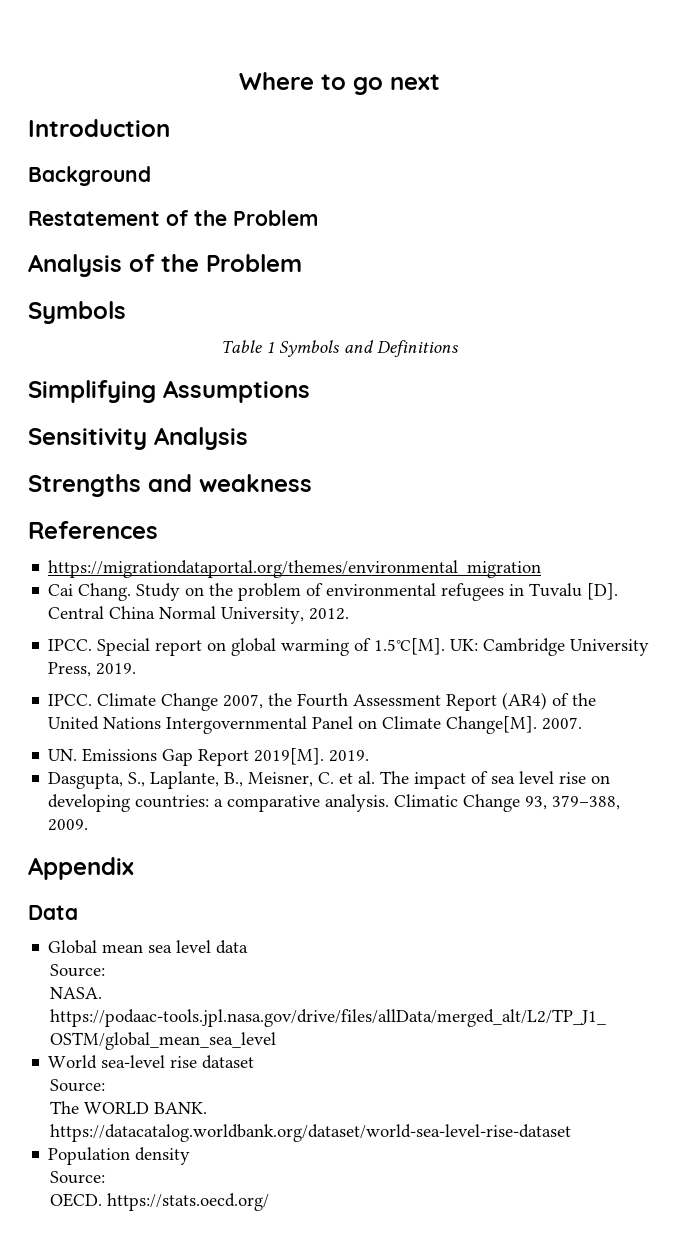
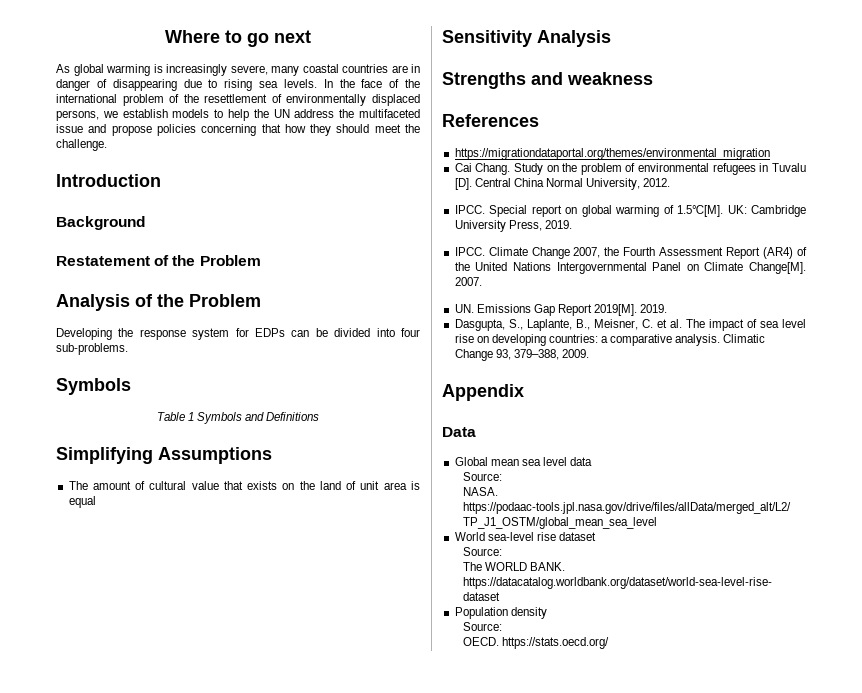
+ As global warming is increasingly severe, many coastal countries are in danger of disappearing due to rising sea levels. In the face of the international problem of the resettlement of environmentally displaced persons, we establish models to help the UN address the multifaceted issue and propose policies concerning that how they should meet the challenge.
+ Developing the response system for EDPs can be divided into four sub-problems.
+ The amount of cultural value that exists on the land of unit area is equal

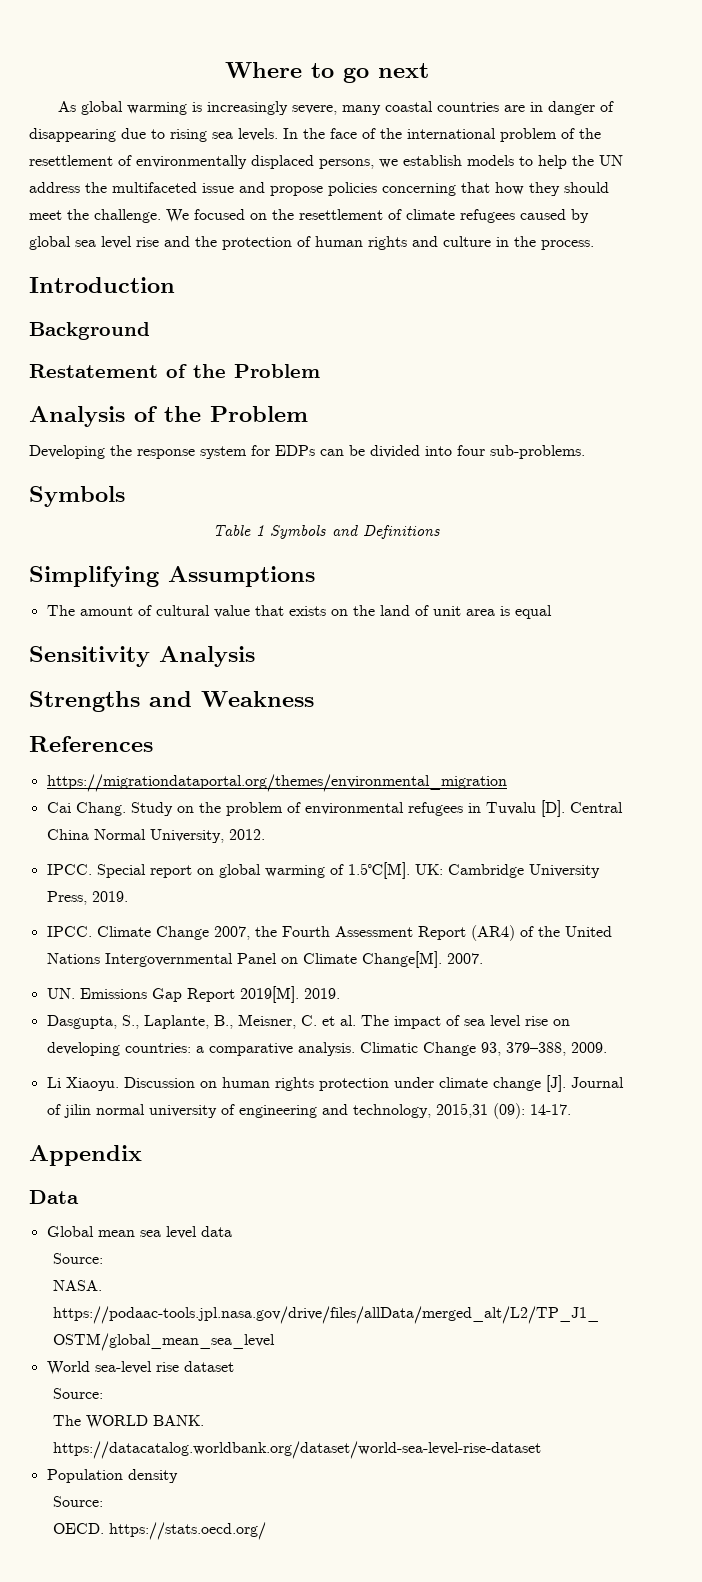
+ We focused on the resettlement of climate refugees caused by global sea level rise and the protection of human rights and culture in the process.
- Strengths and weakness
+ Strengths and Weakness
+ Li Xiaoyu. Discussion on human rights protection under climate change [J]. Journal of jilin normal university of engineering and technology, 2015,31 (09): 14-17.

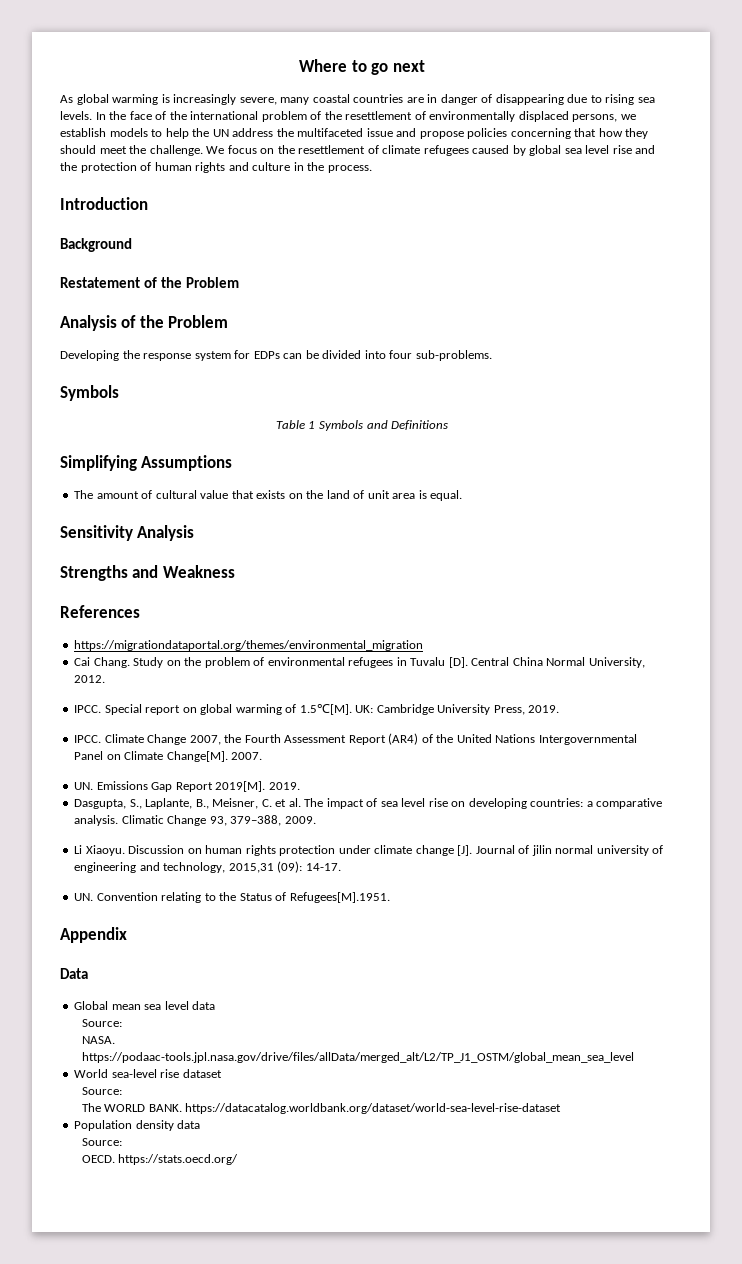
- We focused on the resettlement of climate refugees caused by global sea level rise and the protection of human rights and culture in the process.
+ We focus on the resettlement of climate refugees caused by global sea level rise and the protection of human rights and culture in the process.
- The amount of cultural value that exists on the land of unit area is equal
+ The amount of cultural value that exists on the land of unit area is equal.
+ UN. Convention relating to the Status of Refugees[M].1951.
- Population density
+ Population density data

